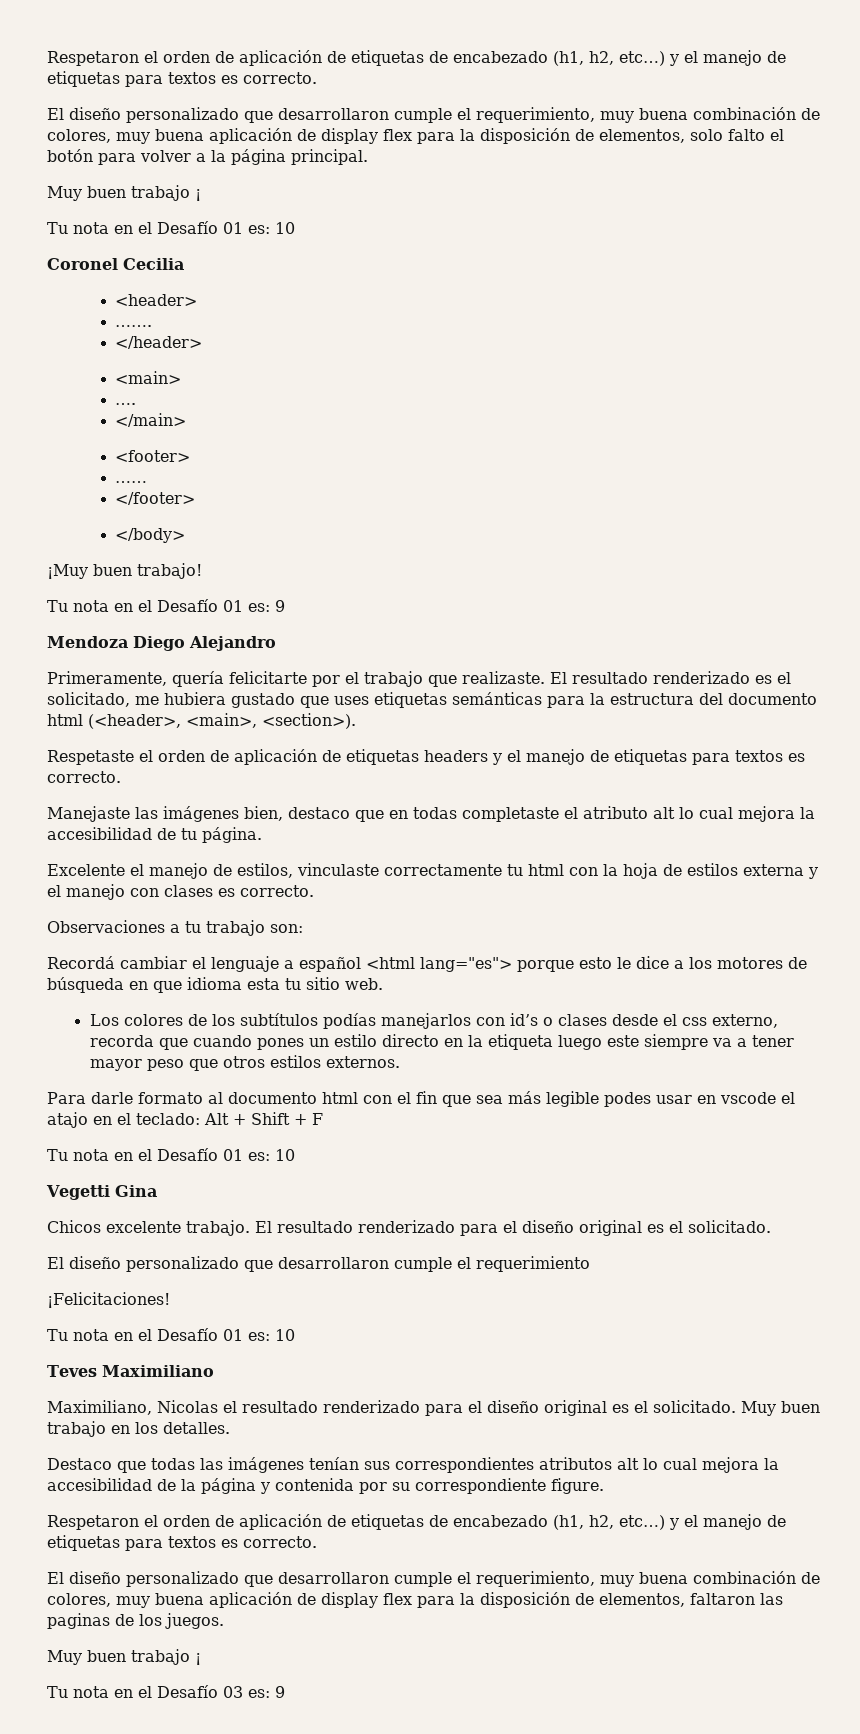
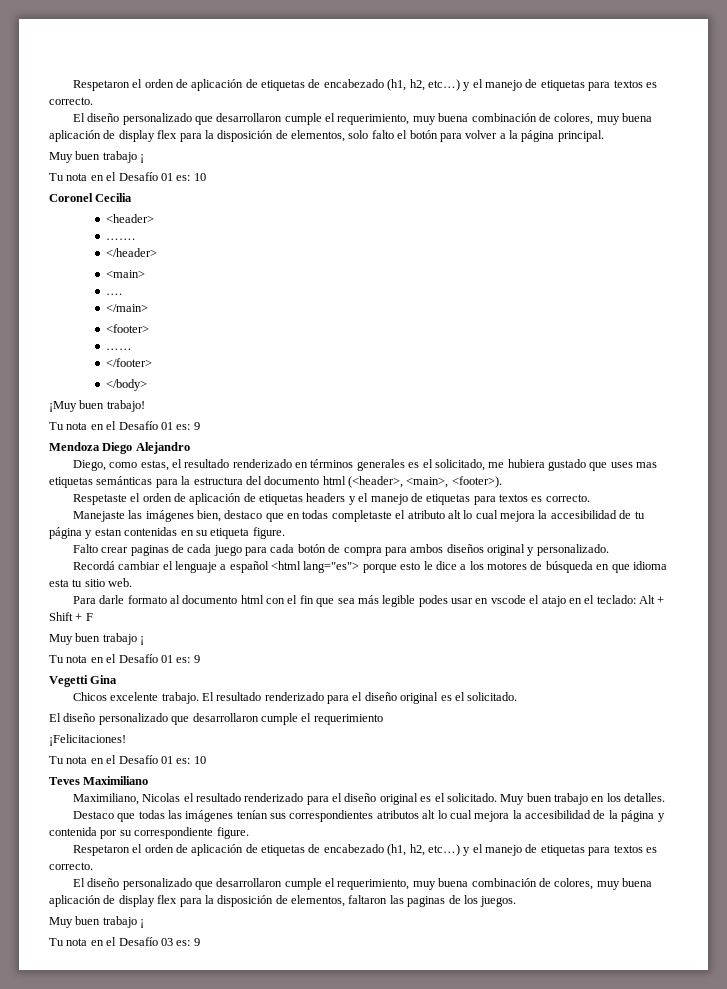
- Primeramente, quería felicitarte por el trabajo que realizaste. El resultado renderizado es el solicitado, me hubiera gustado que uses etiquetas semánticas para la estructura del documento html (<header>, <main>, <section>).
+ Diego, como estas, el resultado renderizado en términos generales es el solicitado, me hubiera gustado que uses mas etiquetas semánticas para la estructura del documento html (<header>, <main>, <footer>).
- Manejaste las imágenes bien, destaco que en todas completaste el atributo alt lo cual mejora la accesibilidad de tu página.
- Excelente el manejo de estilos, vinculaste correctamente tu html con la hoja de estilos externa y el manejo con clases es correcto.
- Observaciones a tu trabajo son:
+ Manejaste las imágenes bien, destaco que en todas completaste el atributo alt lo cual mejora la accesibilidad de tu página y estan contenidas en su etiqueta figure.
+ Falto crear paginas de cada juego para cada botón de compra para ambos diseños original y personalizado.
- Los colores de los subtítulos podías manejarlos con id’s o clases desde el css externo, recorda que cuando pones un estilo directo en la etiqueta luego este siempre va a tener mayor peso que otros estilos externos.
  Para darle formato al documento html con el fin que sea más legible podes usar en vscode el atajo en el teclado: Alt + Shift + F
- Tu nota en el Desafío 01 es: 10
+ Muy buen trabajo ¡
+ Tu nota en el Desafío 01 es: 9

